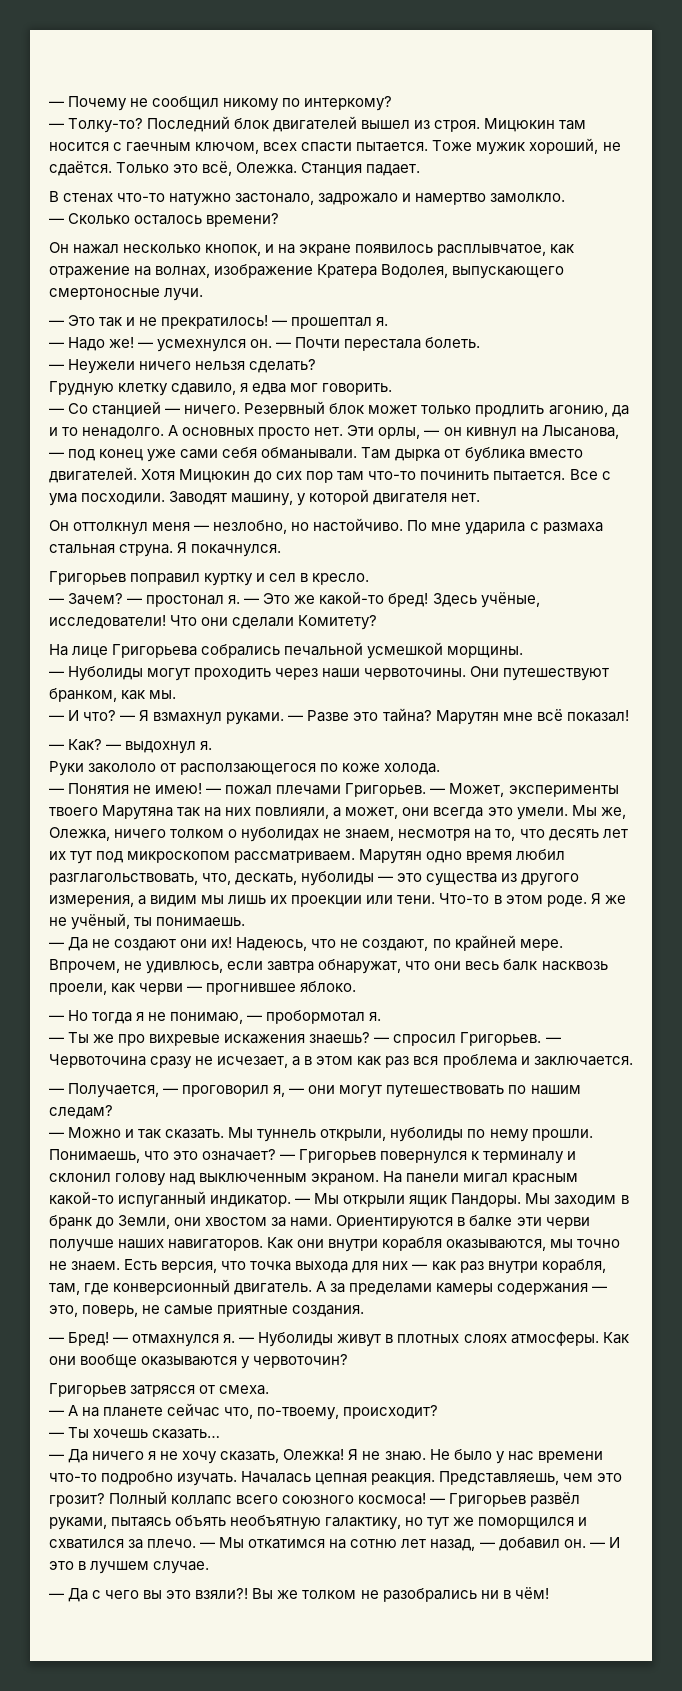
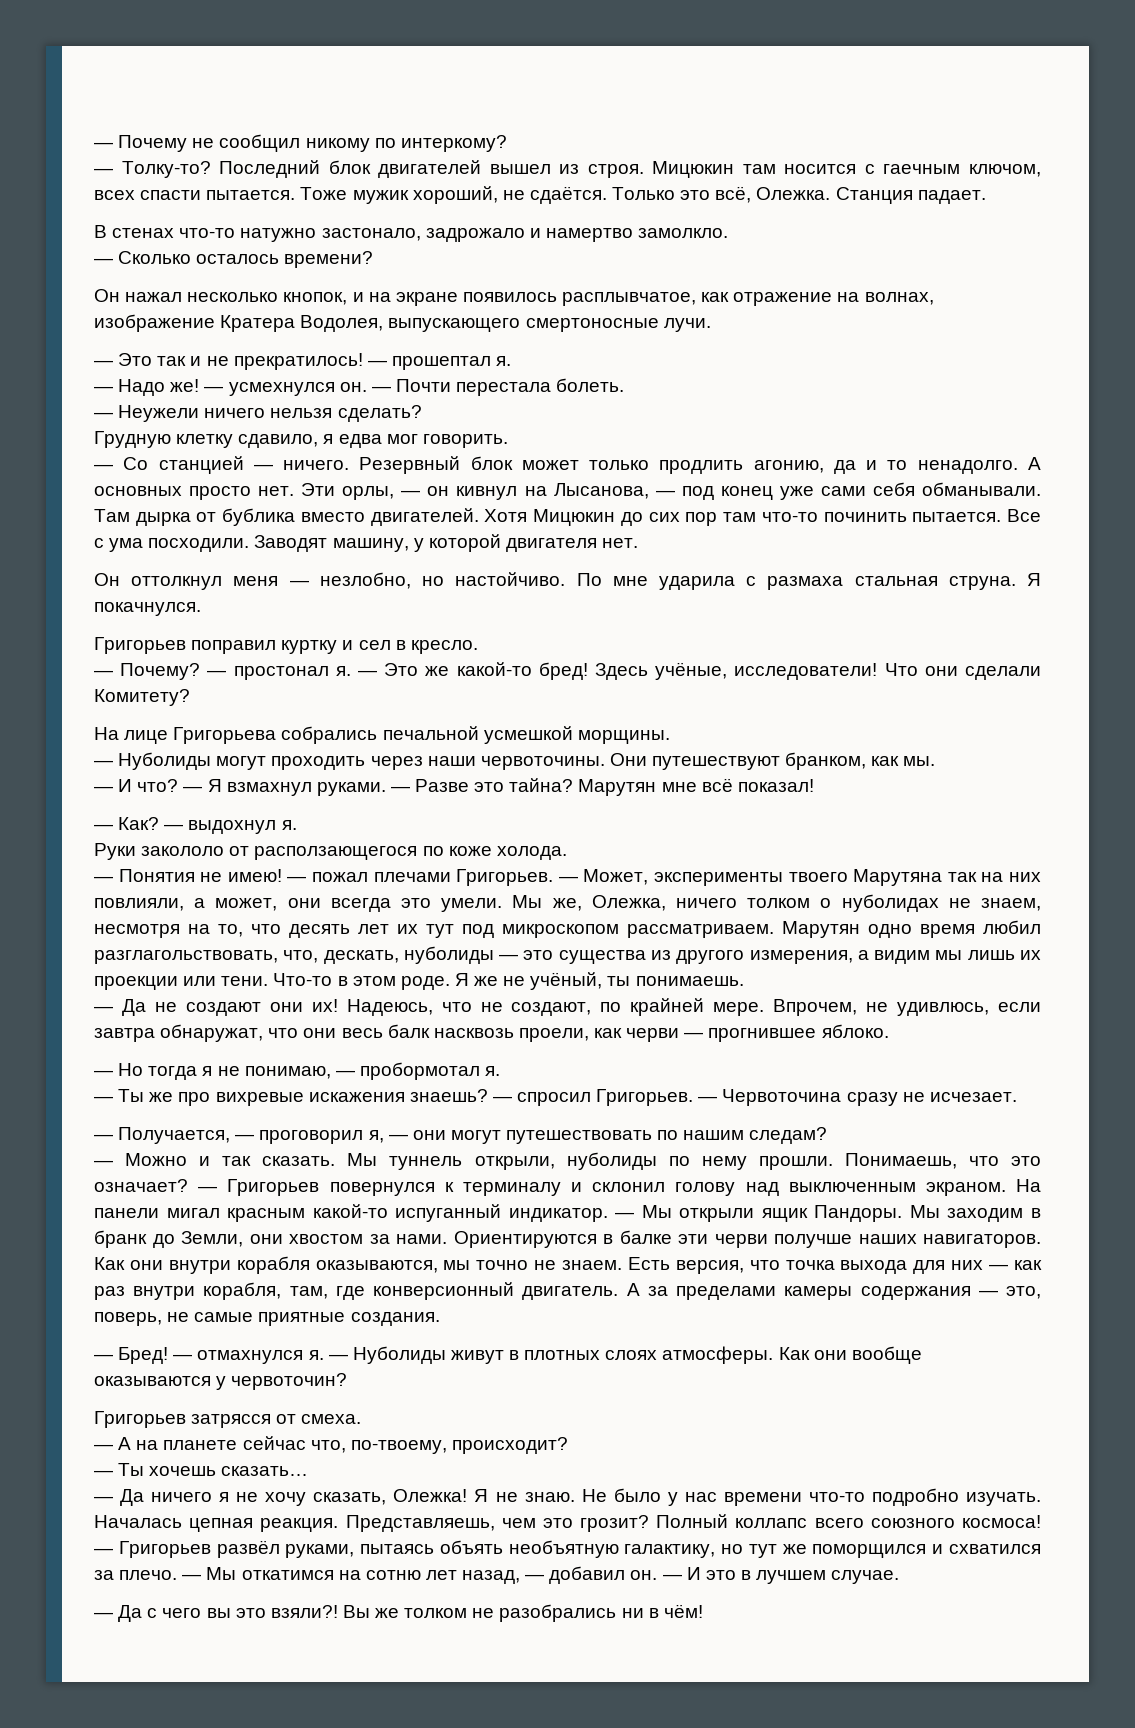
- — Зачем?
+ — Почему?
- — Червоточина сразу не исчезает, а в этом как раз вся проблема и заключается.
+ — Червоточина сразу не исчезает.

